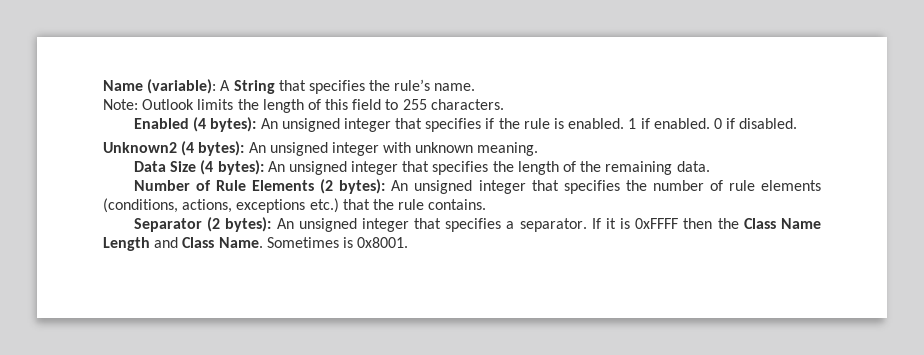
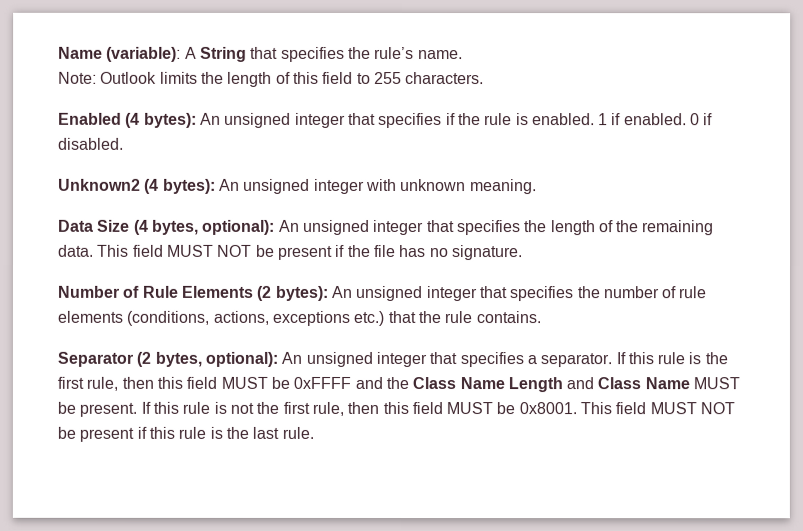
- Data Size (4 bytes): An unsigned integer that specifies the length of the remaining data.
+ Data Size (4 bytes, optional): An unsigned integer that specifies the length of the remaining data. This field MUST NOT be present if the file has no signature.
- Separator (2 bytes): An unsigned integer that specifies a separator.
+ Separator (2 bytes, optional): An unsigned integer that specifies a separator.
- If it is 0xFFFF then the Class Name Length and Class Name. Sometimes is 0x8001.
+ If this rule is the first rule, then this field MUST be 0xFFFF and the Class Name Length and Class Name MUST be present. If this rule is not the first rule, then this field MUST be 0x8001. This field MUST NOT be present if this rule is the last rule.

